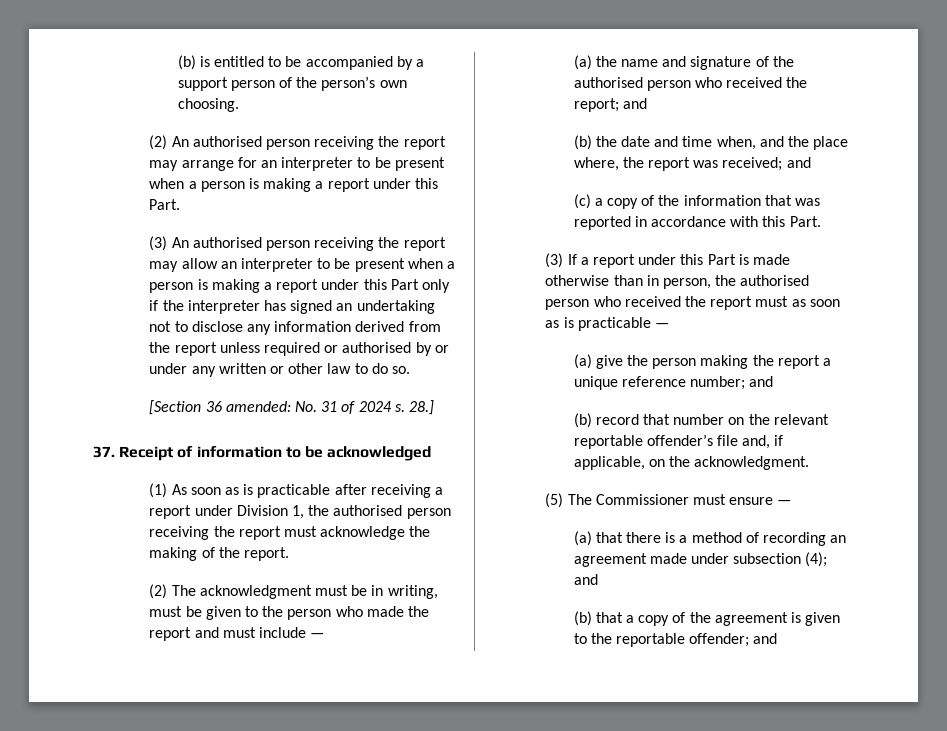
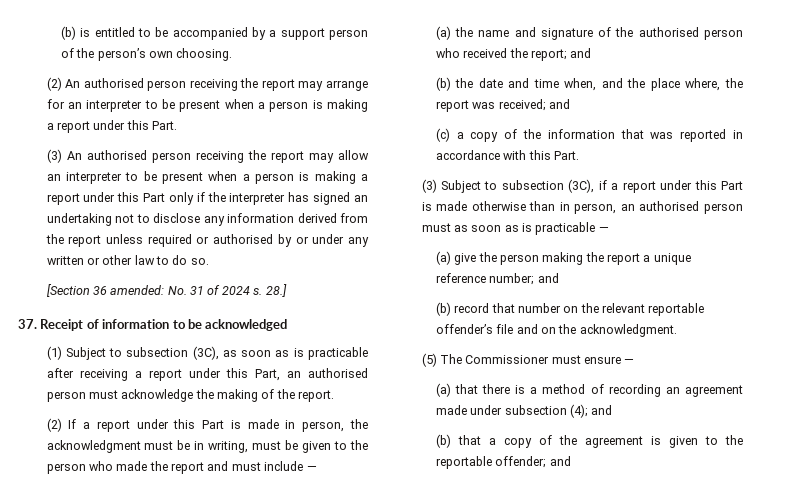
- (1) As soon as is practicable after receiving a report under Division 1, the authorised person receiving the report must acknowledge the making of the report.
+ (1) Subject to subsection (3C), as soon as is practicable after receiving a report under this Part, an authorised person must acknowledge the making of the report.
- (2) The acknowledgment must be in writing, must be given to the person who made the report and must include —
+ (2) If a report under this Part is made in person, the acknowledgment must be in writing, must be given to the person who made the report and must include —
- (3) If a report under this Part is made otherwise than in person, the authorised person who received the report must as soon as is practicable —
+ (3) Subject to subsection (3C), if a report under this Part is made otherwise than in person, an authorised person must as soon as is practicable —
- (b) record that number on the relevant reportable offender’s file and, if applicable, on the acknowledgment.
+ (b) record that number on the relevant reportable offender’s file and on the acknowledgment.

